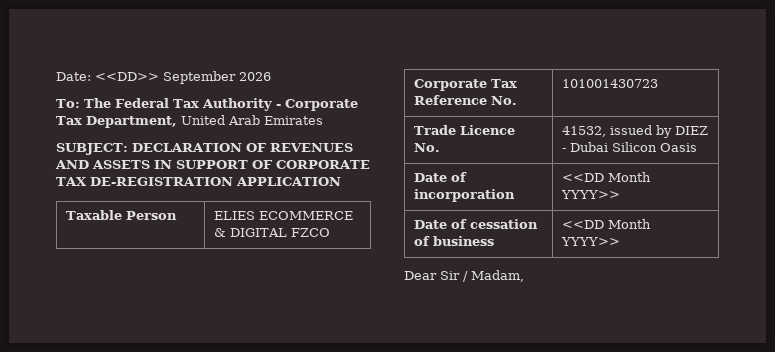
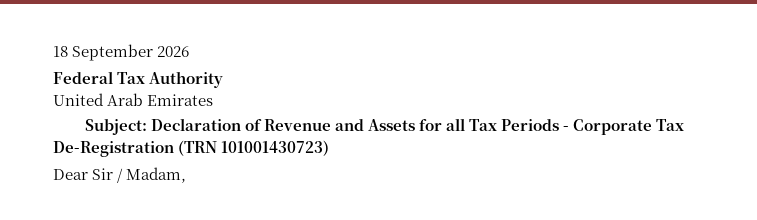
- Date: <<DD>> September 2026
+ 18 September 2026
- To: The Federal Tax Authority - Corporate Tax Department, United Arab Emirates
+ Federal Tax Authority
+ United Arab Emirates
- SUBJECT: DECLARATION OF REVENUES AND ASSETS IN SUPPORT OF CORPORATE TAX DE-REGISTRATION APPLICATION
- Taxable Person | ELIES ECOMMERCE & DIGITAL FZCO
- Corporate Tax Reference No. | 101001430723
- Trade Licence No. | 41532, issued by DIEZ - Dubai Silicon Oasis
- Date of incorporation | <<DD Month YYYY>>
- Date of cessation of business | <<DD Month YYYY>>
+ Subject: Declaration of Revenue and Assets for all Tax Periods - Corporate Tax De-Registration (TRN 101001430723)

